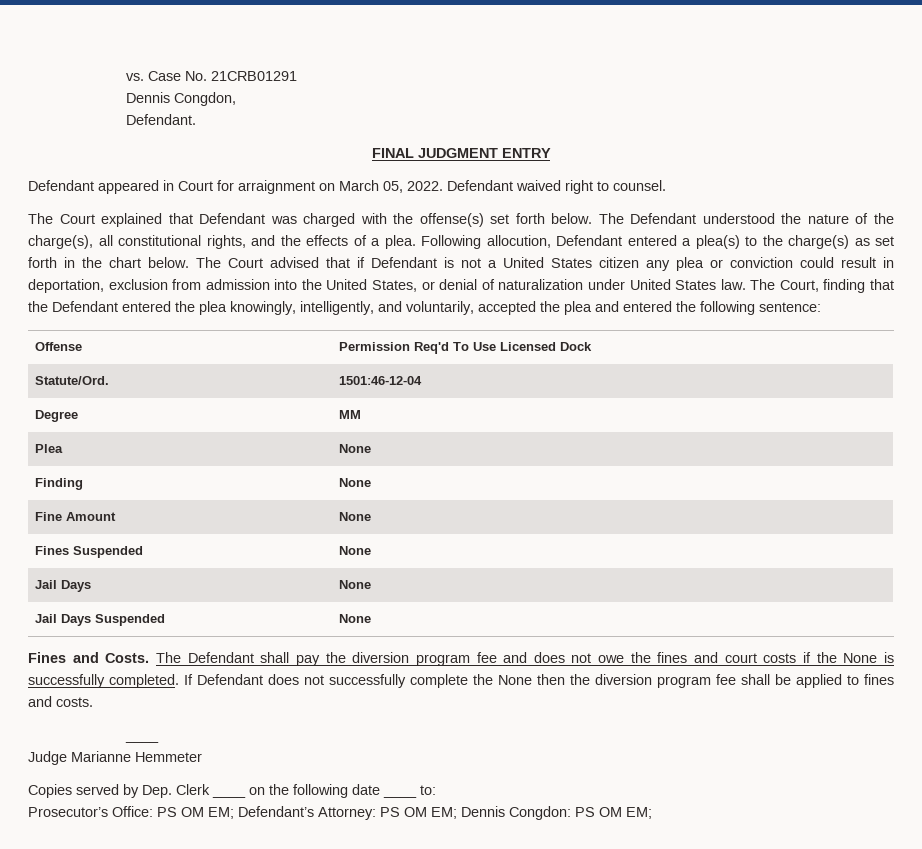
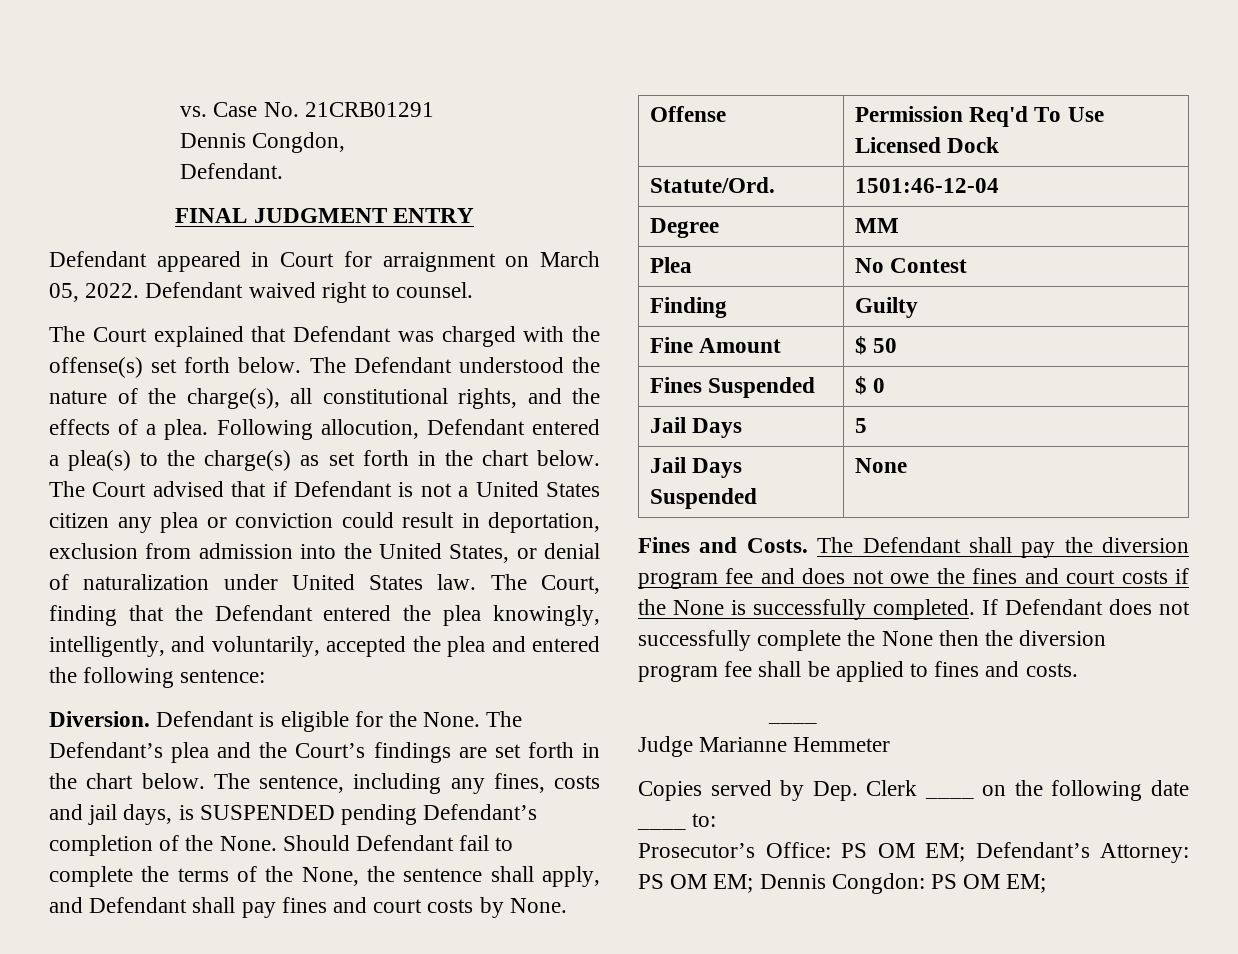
+ Diversion. Defendant is eligible for the None. The Defendant’s plea and the Court’s findings are set forth in the chart below. The sentence, including any fines, costs and jail days, is SUSPENDED pending Defendant’s completion of the None. Should Defendant fail to complete the terms of the None, the sentence shall apply, and Defendant shall pay fines and court costs by None.
- Plea | None
+ Plea | No Contest
- Finding | None
+ Finding | Guilty
- Fine Amount | None
+ Fine Amount | $ 50
- Fines Suspended | None
- Jail Days | None
+ Fines Suspended | $ 0
+ Jail Days | 5

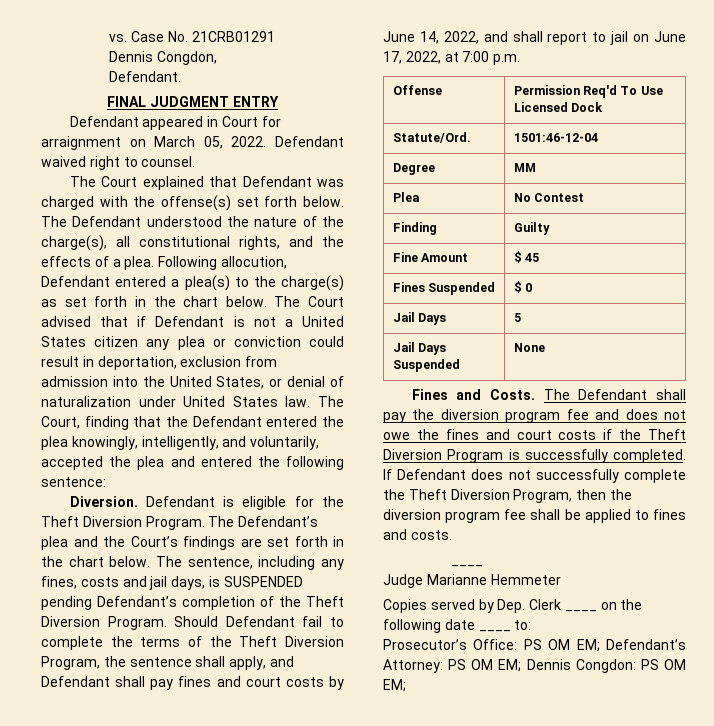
- Defendant is eligible for the None.
+ Defendant is eligible for the Theft Diversion Program.
- The sentence, including any fines, costs and jail days, is SUSPENDED pending Defendant’s completion of the None.
+ The sentence, including any fines, costs and jail days, is SUSPENDED pending Defendant’s completion of the Theft Diversion Program.
- Should Defendant fail to complete the terms of the None, the sentence shall apply, and Defendant shall pay fines and court costs by None.
+ Should Defendant fail to complete the terms of the Theft Diversion Program, the sentence shall apply, and Defendant shall pay fines and court costs by June 14, 2022, and shall report to jail on June 17, 2022, at 7:00 p.m.
- Fine Amount | $ 50
+ Fine Amount | $ 45
- The Defendant shall pay the diversion program fee and does not owe the fines and court costs if the None is successfully completed.
+ The Defendant shall pay the diversion program fee and does not owe the fines and court costs if the Theft Diversion Program is successfully completed.
- If Defendant does not successfully complete the None then the diversion program fee shall be applied to fines and costs.
+ If Defendant does not successfully complete the Theft Diversion Program, then the diversion program fee shall be applied to fines and costs.

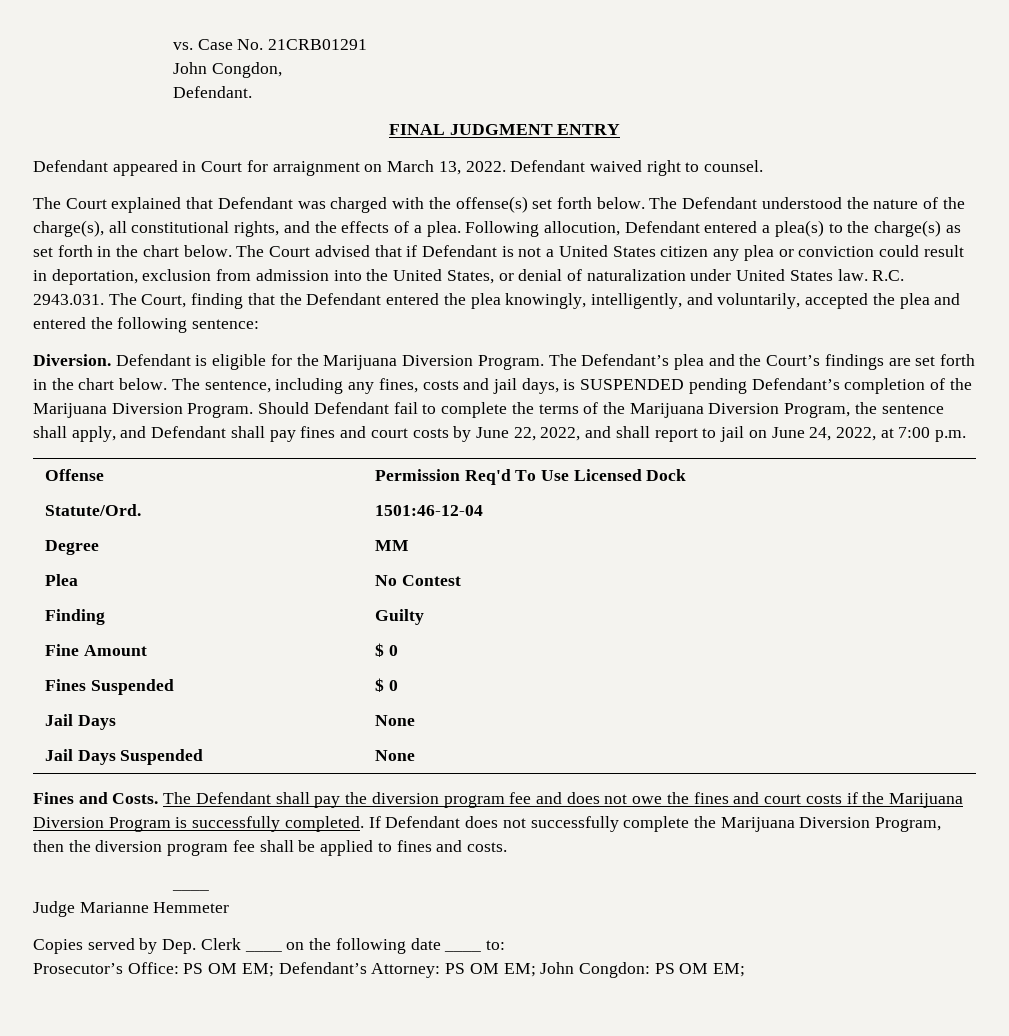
- Dennis Congdon,
+ John Congdon,
- Defendant appeared in Court for arraignment on March 05, 2022.
+ Defendant appeared in Court for arraignment on March 13, 2022.
- The Court, finding that the Defendant entered the plea knowingly, intelligently, and voluntarily, accepted the plea and entered the following sentence:
+ R.C. 2943.031. The Court, finding that the Defendant entered the plea knowingly, intelligently, and voluntarily, accepted the plea and entered the following sentence:
- Defendant is eligible for the Theft Diversion Program.
+ Defendant is eligible for the Marijuana Diversion Program.
- The sentence, including any fines, costs and jail days, is SUSPENDED pending Defendant’s completion of the Theft Diversion Program.
+ The sentence, including any fines, costs and jail days, is SUSPENDED pending Defendant’s completion of the Marijuana Diversion Program.
- Should Defendant fail to complete the terms of the Theft Diversion Program, the sentence shall apply, and Defendant shall pay fines and court costs by June 14, 2022, and shall report to jail on June 17, 2022, at 7:00 p.m.
+ Should Defendant fail to complete the terms of the Marijuana Diversion Program, the sentence shall apply, and Defendant shall pay fines and court costs by June 22, 2022, and shall report to jail on June 24, 2022, at 7:00 p.m.
- Fine Amount | $ 45
+ Fine Amount | $ 0
- Jail Days | 5
+ Jail Days | None
- The Defendant shall pay the diversion program fee and does not owe the fines and court costs if the Theft Diversion Program is successfully completed.
+ The Defendant shall pay the diversion program fee and does not owe the fines and court costs if the Marijuana Diversion Program is successfully completed.
- If Defendant does not successfully complete the Theft Diversion Program, then the diversion program fee shall be applied to fines and costs.
+ If Defendant does not successfully complete the Marijuana Diversion Program, then the diversion program fee shall be applied to fines and costs.
- Prosecutor’s Office: PS OM EM; Defendant’s Attorney: PS OM EM; Dennis Congdon: PS OM EM;
+ Prosecutor’s Office: PS OM EM; Defendant’s Attorney: PS OM EM; John Congdon: PS OM EM;

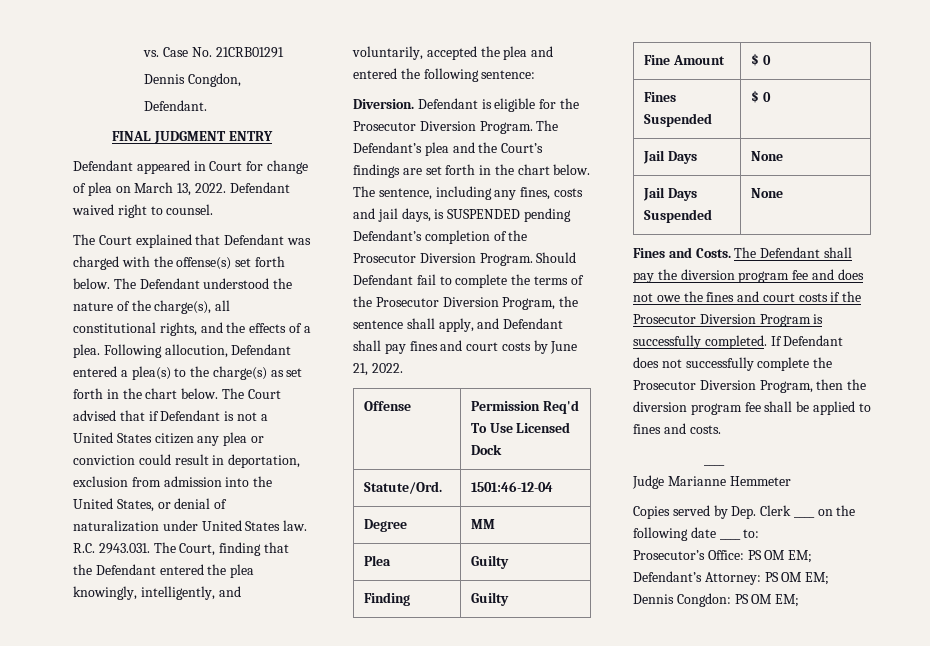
- John Congdon,
+ Dennis Congdon,
- Defendant appeared in Court for arraignment on March 13, 2022.
+ Defendant appeared in Court for change of plea on March 13, 2022.
- Defendant is eligible for the Marijuana Diversion Program.
+ Defendant is eligible for the Prosecutor Diversion Program.
- The sentence, including any fines, costs and jail days, is SUSPENDED pending Defendant’s completion of the Marijuana Diversion Program.
+ The sentence, including any fines, costs and jail days, is SUSPENDED pending Defendant’s completion of the Prosecutor Diversion Program.
- Should Defendant fail to complete the terms of the Marijuana Diversion Program, the sentence shall apply, and Defendant shall pay fines and court costs by June 22, 2022, and shall report to jail on June 24, 2022, at 7:00 p.m.
+ Should Defendant fail to complete the terms of the Prosecutor Diversion Program, the sentence shall apply, and Defendant shall pay fines and court costs by June 21, 2022.
- Plea | No Contest
+ Plea | Guilty
- The Defendant shall pay the diversion program fee and does not owe the fines and court costs if the Marijuana Diversion Program is successfully completed.
+ The Defendant shall pay the diversion program fee and does not owe the fines and court costs if the Prosecutor Diversion Program is successfully completed.
- If Defendant does not successfully complete the Marijuana Diversion Program, then the diversion program fee shall be applied to fines and costs.
+ If Defendant does not successfully complete the Prosecutor Diversion Program, then the diversion program fee shall be applied to fines and costs.
- Prosecutor’s Office: PS OM EM; Defendant’s Attorney: PS OM EM; John Congdon: PS OM EM;
+ Prosecutor’s Office: PS OM EM; Defendant’s Attorney: PS OM EM; Dennis Congdon: PS OM EM;

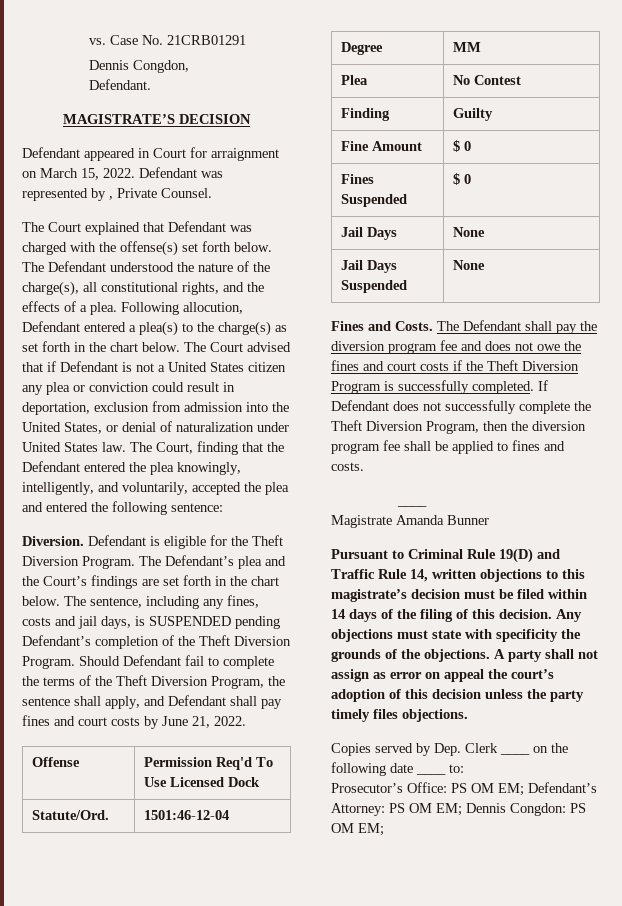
- FINAL JUDGMENT ENTRY
+ MAGISTRATE’S DECISION
- Defendant appeared in Court for change of plea on March 13, 2022.
+ Defendant appeared in Court for arraignment on March 15, 2022.
- Defendant waived right to counsel.
+ Defendant was represented by , Private Counsel.
- R.C. 2943.031. The Court, finding that the Defendant entered the plea knowingly, intelligently, and voluntarily, accepted the plea and entered the following sentence:
+ The Court, finding that the Defendant entered the plea knowingly, intelligently, and voluntarily, accepted the plea and entered the following sentence:
- Defendant is eligible for the Prosecutor Diversion Program.
+ Defendant is eligible for the Theft Diversion Program.
- The sentence, including any fines, costs and jail days, is SUSPENDED pending Defendant’s completion of the Prosecutor Diversion Program.
+ The sentence, including any fines, costs and jail days, is SUSPENDED pending Defendant’s completion of the Theft Diversion Program.
- Should Defendant fail to complete the terms of the Prosecutor Diversion Program, the sentence shall apply, and Defendant shall pay fines and court costs by June 21, 2022.
+ Should Defendant fail to complete the terms of the Theft Diversion Program, the sentence shall apply, and Defendant shall pay fines and court costs by June 21, 2022.
- Plea | Guilty
+ Plea | No Contest
- The Defendant shall pay the diversion program fee and does not owe the fines and court costs if the Prosecutor Diversion Program is successfully completed.
+ The Defendant shall pay the diversion program fee and does not owe the fines and court costs if the Theft Diversion Program is successfully completed.
- If Defendant does not successfully complete the Prosecutor Diversion Program, then the diversion program fee shall be applied to fines and costs.
+ If Defendant does not successfully complete the Theft Diversion Program, then the diversion program fee shall be applied to fines and costs.
- Judge Marianne Hemmeter
+ Magistrate Amanda Bunner
+ Pursuant to Criminal Rule 19(D) and Traffic Rule 14, written objections to this magistrate’s decision must be filed within 14 days of the filing of this decision. Any objections must state with specificity the grounds of the objections. A party shall not assign as error on appeal the court’s adoption of this decision unless the party timely files objections.

